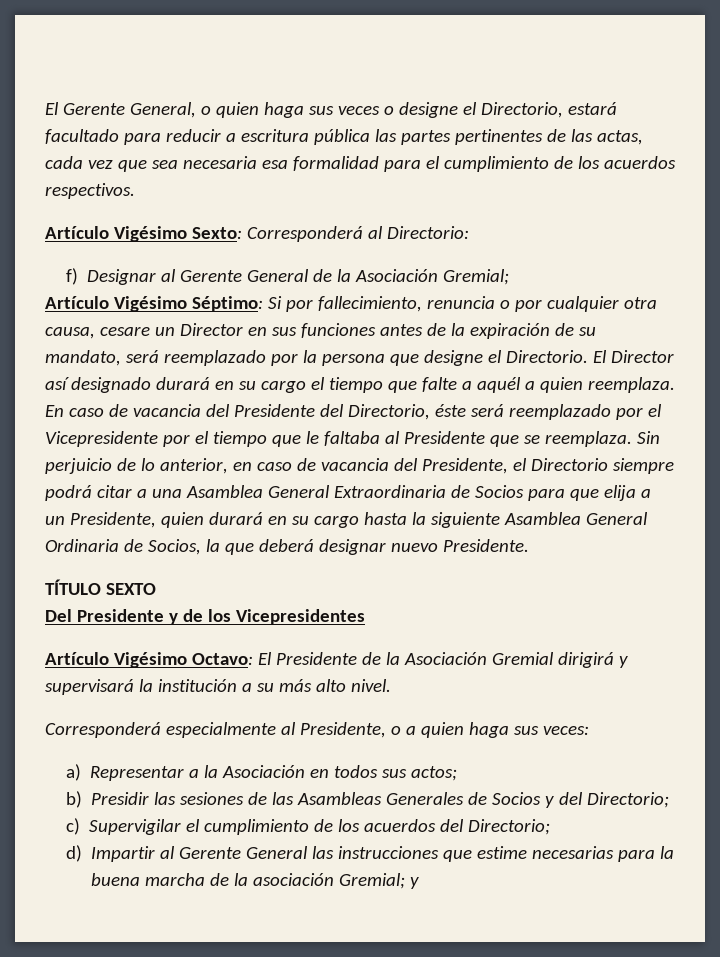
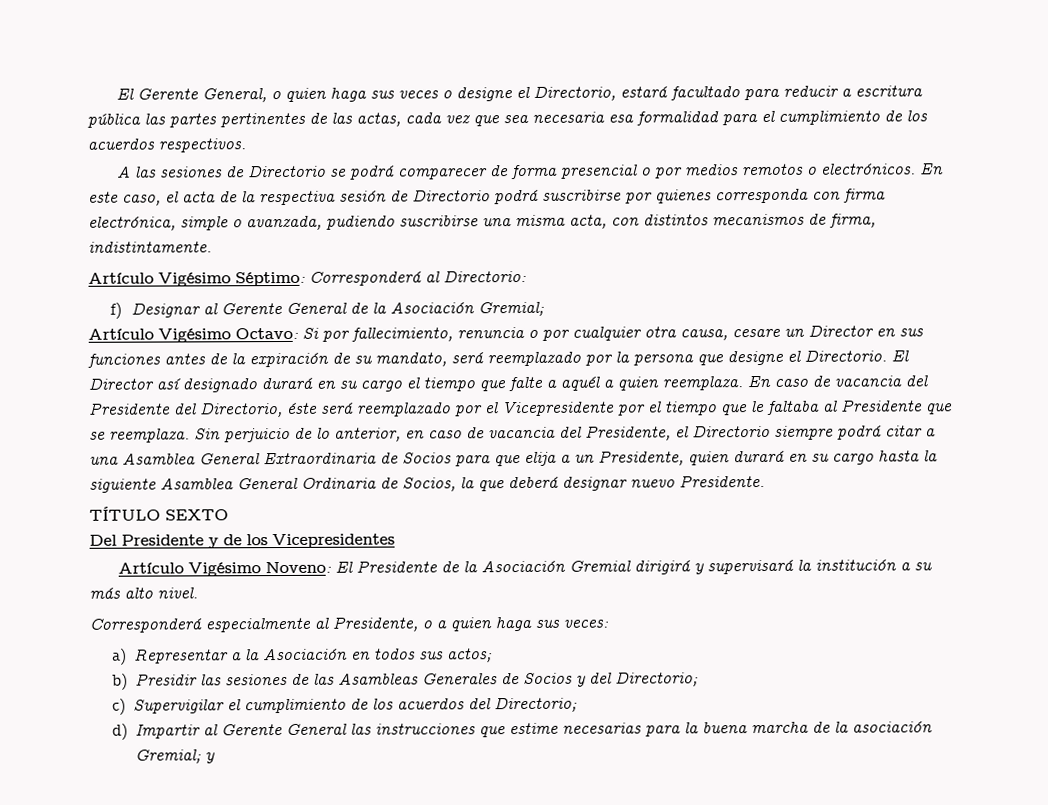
- Artículo Vigésimo Sexto: Corresponderá al Directorio:
+ A las sesiones de Directorio se podrá comparecer de forma presencial o por medios remotos o electrónicos. En este caso, el acta de la respectiva sesión de Directorio podrá suscribirse por quienes corresponda con firma electrónica, simple o avanzada, pudiendo suscribirse una misma acta, con distintos mecanismos de firma, indistintamente.
+ Artículo Vigésimo Séptimo: Corresponderá al Directorio:
- Artículo Vigésimo Séptimo: Si por fallecimiento, renuncia o por cualquier otra causa, cesare un Director en sus funciones antes de la expiración de su mandato, será reemplazado por la persona que designe el Directorio.
+ Artículo Vigésimo Octavo: Si por fallecimiento, renuncia o por cualquier otra causa, cesare un Director en sus funciones antes de la expiración de su mandato, será reemplazado por la persona que designe el Directorio.
- Artículo Vigésimo Octavo: El Presidente de la Asociación Gremial dirigirá y supervisará la institución a su más alto nivel.
+ Artículo Vigésimo Noveno: El Presidente de la Asociación Gremial dirigirá y supervisará la institución a su más alto nivel.

